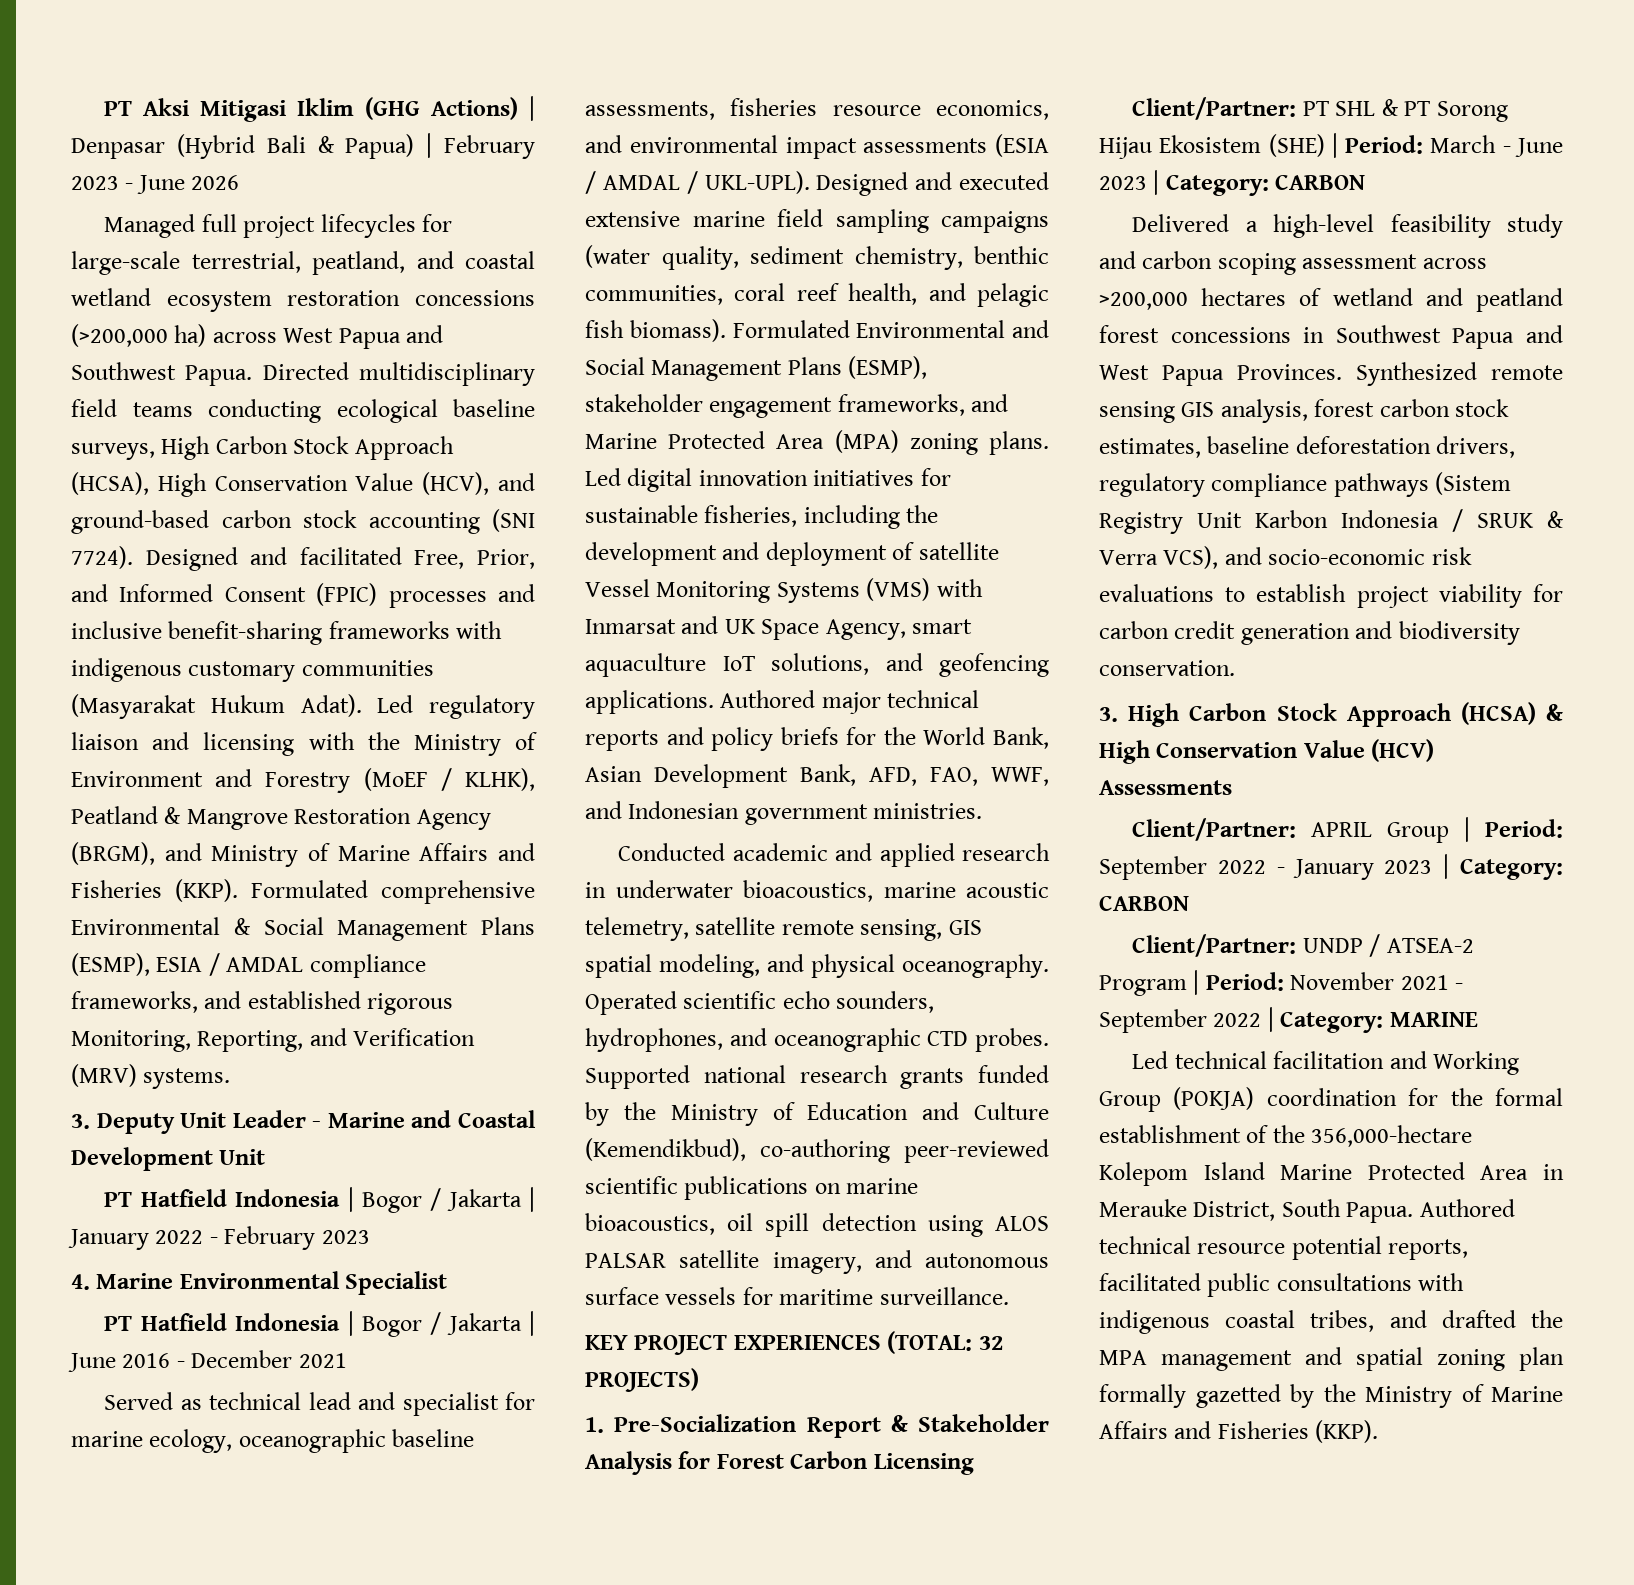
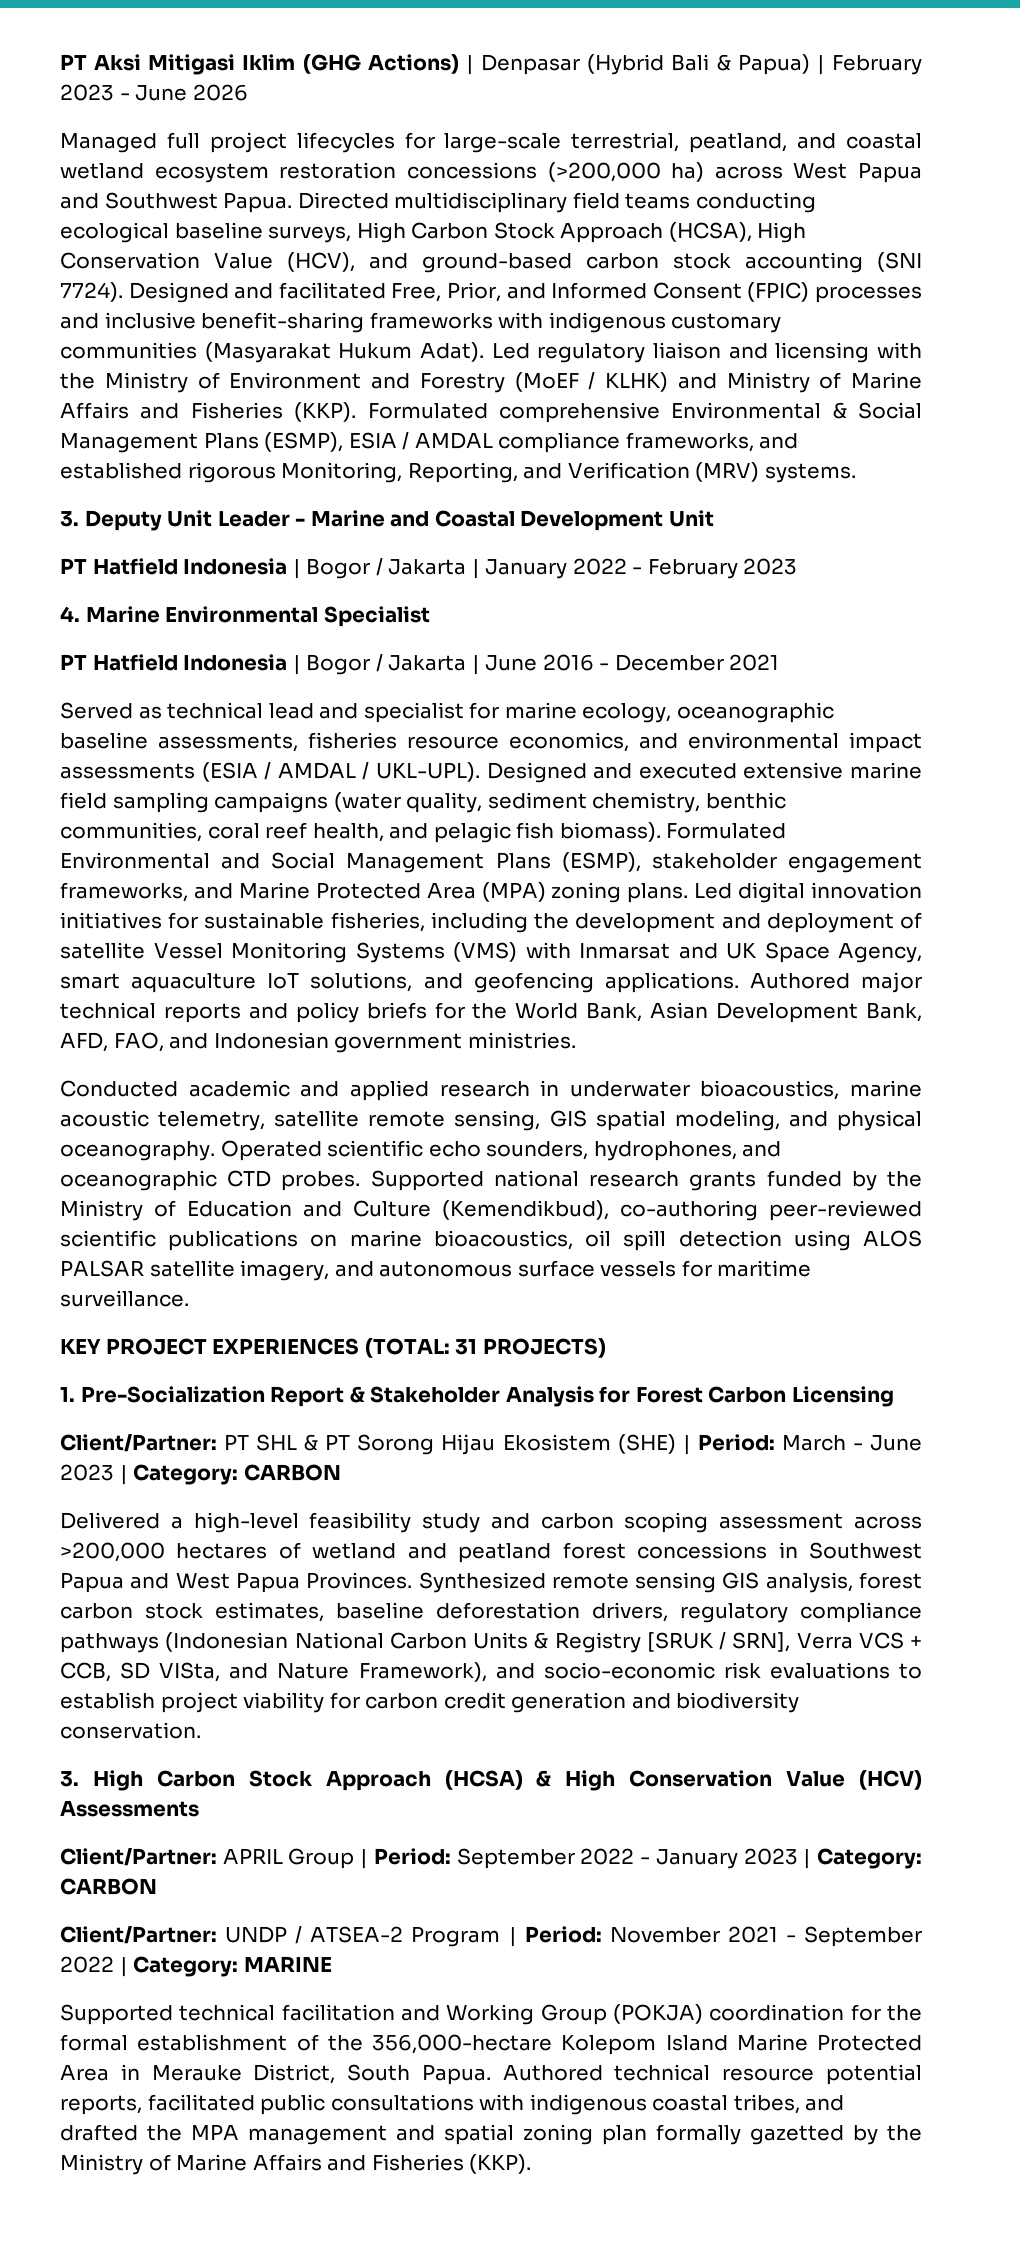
- Led regulatory liaison and licensing with the Ministry of Environment and Forestry (MoEF / KLHK), Peatland & Mangrove Restoration Agency (BRGM), and Ministry of Marine Affairs and Fisheries (KKP).
+ Led regulatory liaison and licensing with the Ministry of Environment and Forestry (MoEF / KLHK) and Ministry of Marine Affairs and Fisheries (KKP).
- Authored major technical reports and policy briefs for the World Bank, Asian Development Bank, AFD, FAO, WWF, and Indonesian government ministries.
+ Authored major technical reports and policy briefs for the World Bank, Asian Development Bank, AFD, FAO, and Indonesian government ministries.
- KEY PROJECT EXPERIENCES (TOTAL: 32 PROJECTS)
+ KEY PROJECT EXPERIENCES (TOTAL: 31 PROJECTS)
- Synthesized remote sensing GIS analysis, forest carbon stock estimates, baseline deforestation drivers, regulatory compliance pathways (Sistem Registry Unit Karbon Indonesia / SRUK & Verra VCS), and socio-economic risk evaluations to establish project viability for carbon credit generation and biodiversity conservation.
+ Synthesized remote sensing GIS analysis, forest carbon stock estimates, baseline deforestation drivers, regulatory compliance pathways (Indonesian National Carbon Units & Registry [SRUK / SRN], Verra VCS + CCB, SD VISta, and Nature Framework), and socio-economic risk evaluations to establish project viability for carbon credit generation and biodiversity conservation.
- Led technical facilitation and Working Group (POKJA) coordination for the formal establishment of the 356,000-hectare Kolepom Island Marine Protected Area in Merauke District, South Papua.
+ Supported technical facilitation and Working Group (POKJA) coordination for the formal establishment of the 356,000-hectare Kolepom Island Marine Protected Area in Merauke District, South Papua.

